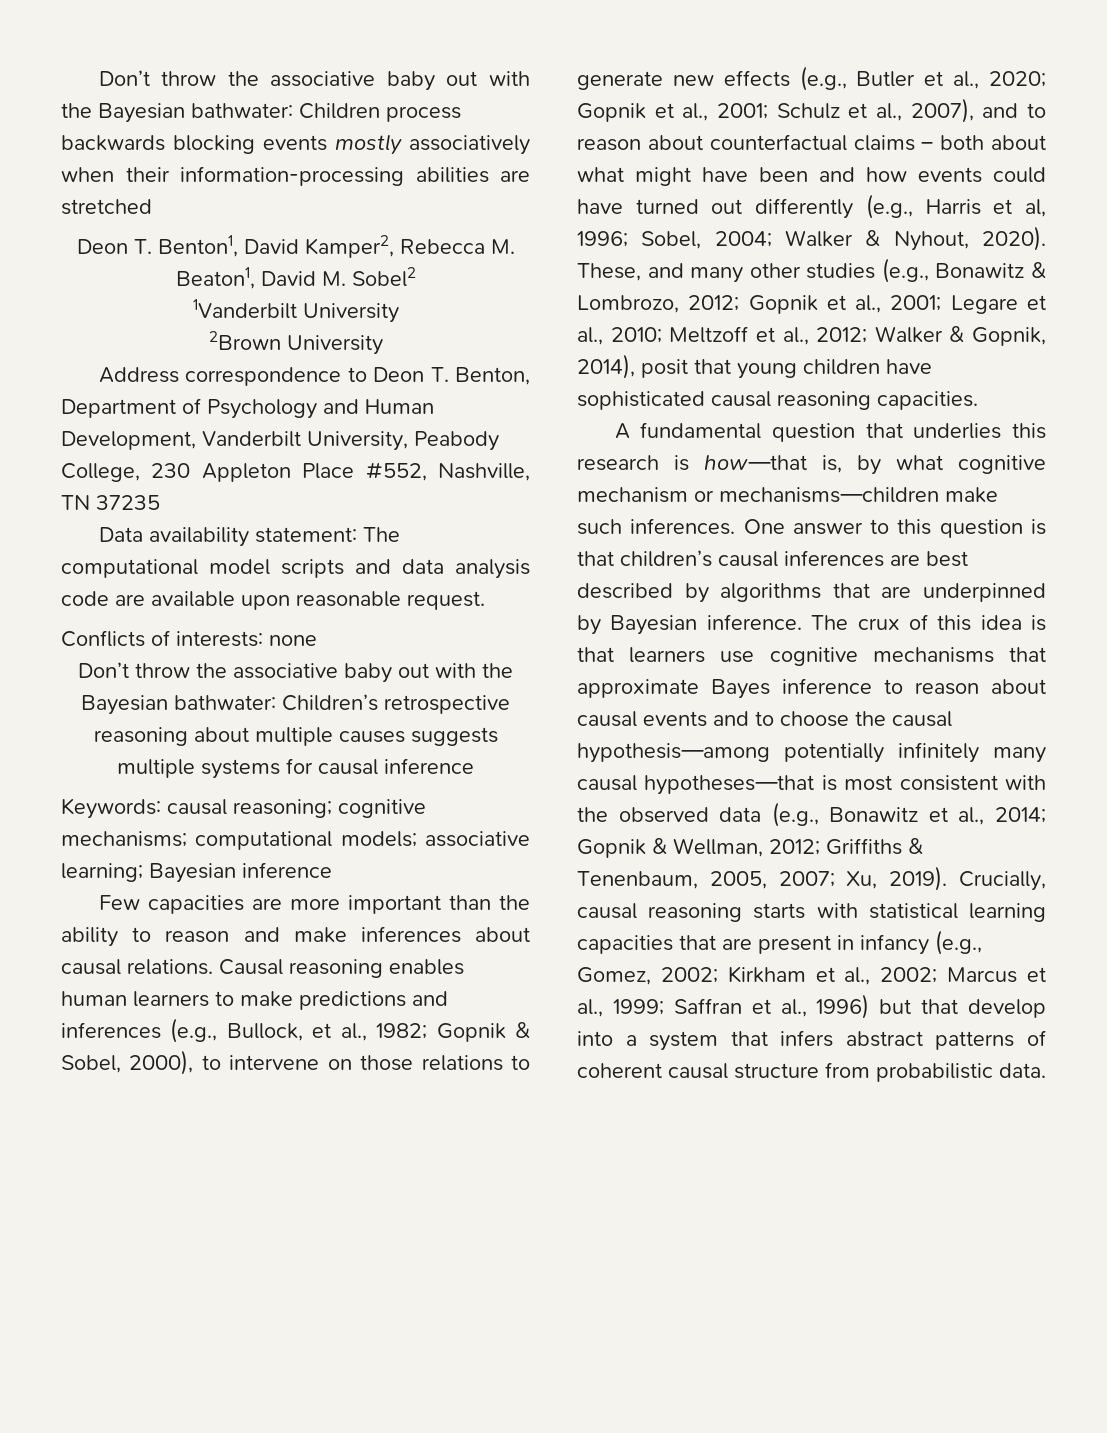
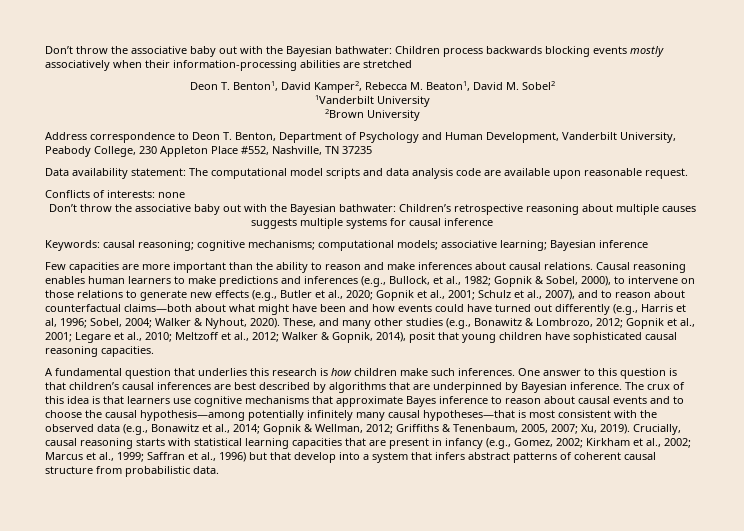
- Schulz et al., 2007), and to reason about counterfactual claims – both about what might have been and how events could have turned out differently (e.g., Harris et al, 1996;
+ Schulz et al., 2007), and to reason about counterfactual claims—both about what might have been and how events could have turned out differently (e.g., Harris et al, 1996;
- A fundamental question that underlies this research is how—that is, by what cognitive mechanism or mechanisms—children make such inferences.
+ A fundamental question that underlies this research is how children make such inferences.

